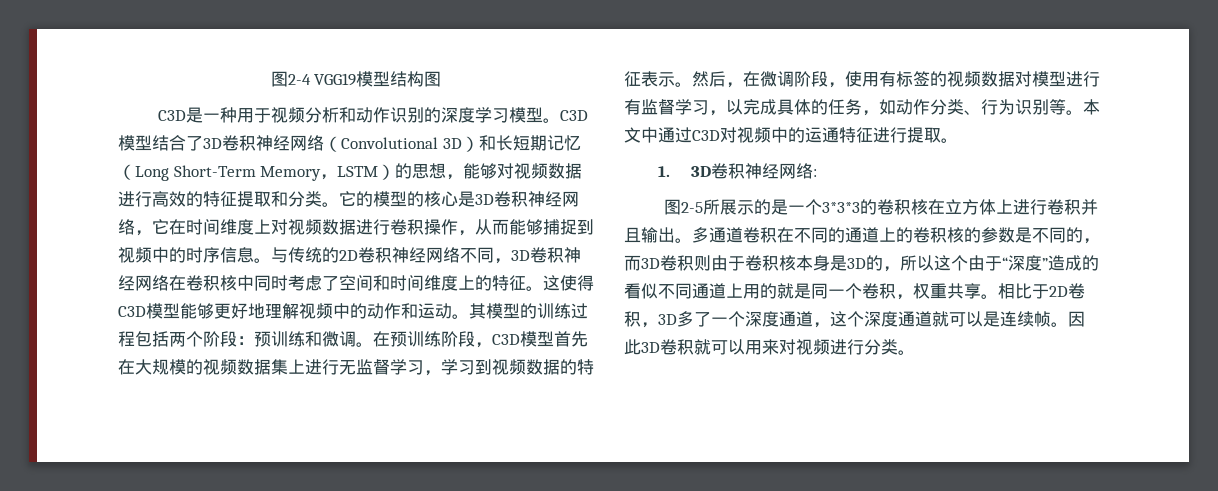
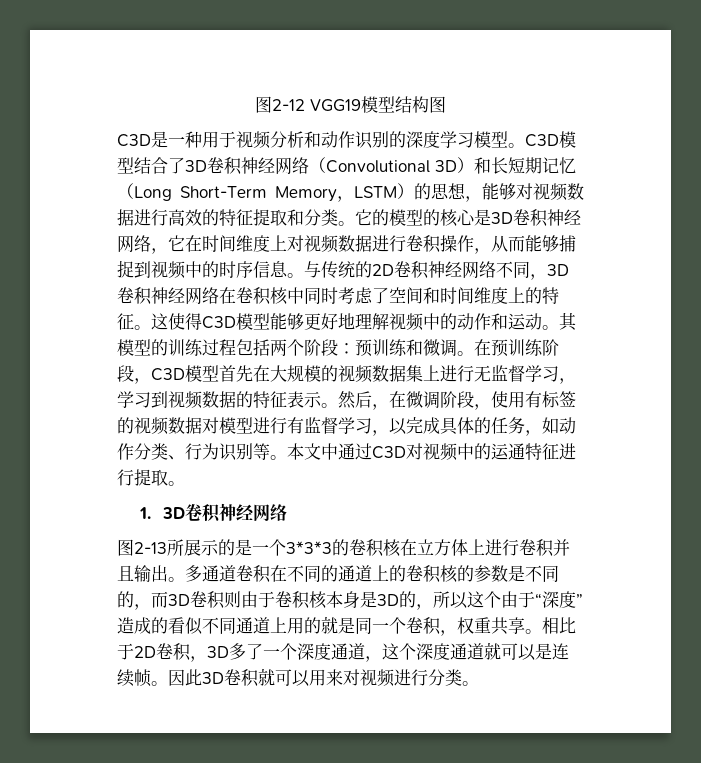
- 图2-4 VGG19模型结构图
+ 图2-12 VGG19模型结构图
- 1. 3D卷积神经网络:
- 图2-5所展示的是一个3*3*3的卷积核在立方体上进行卷积并且输出。
+ 1. 3D卷积神经网络
+ 图2-13所展示的是一个3*3*3的卷积核在立方体上进行卷积并且输出。

